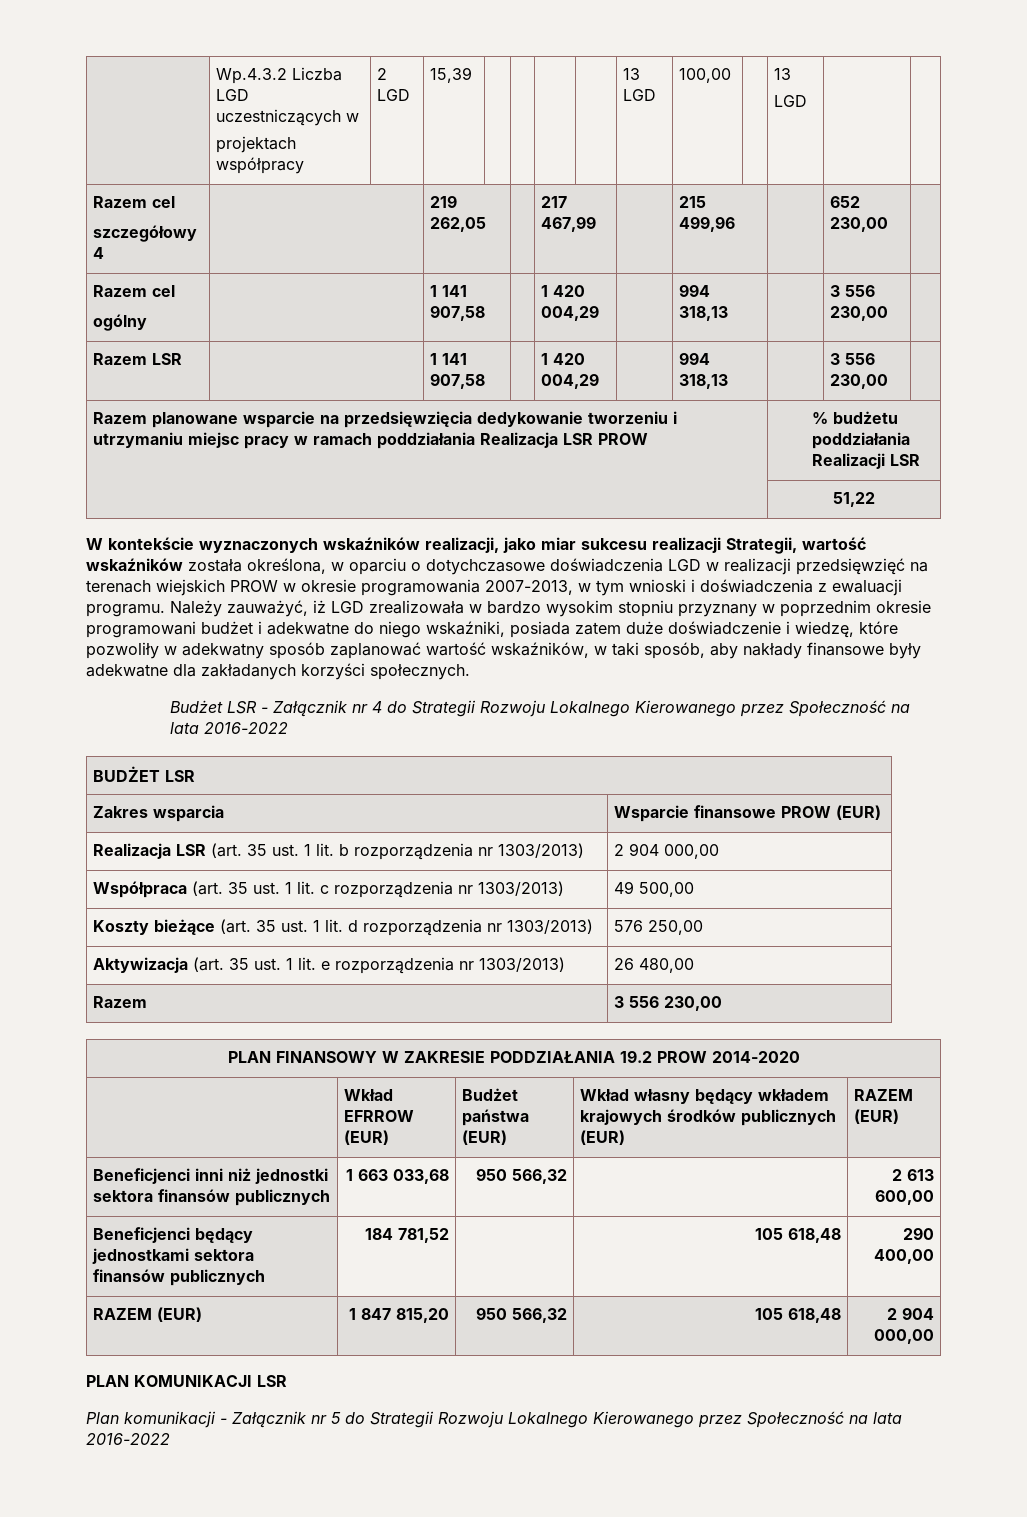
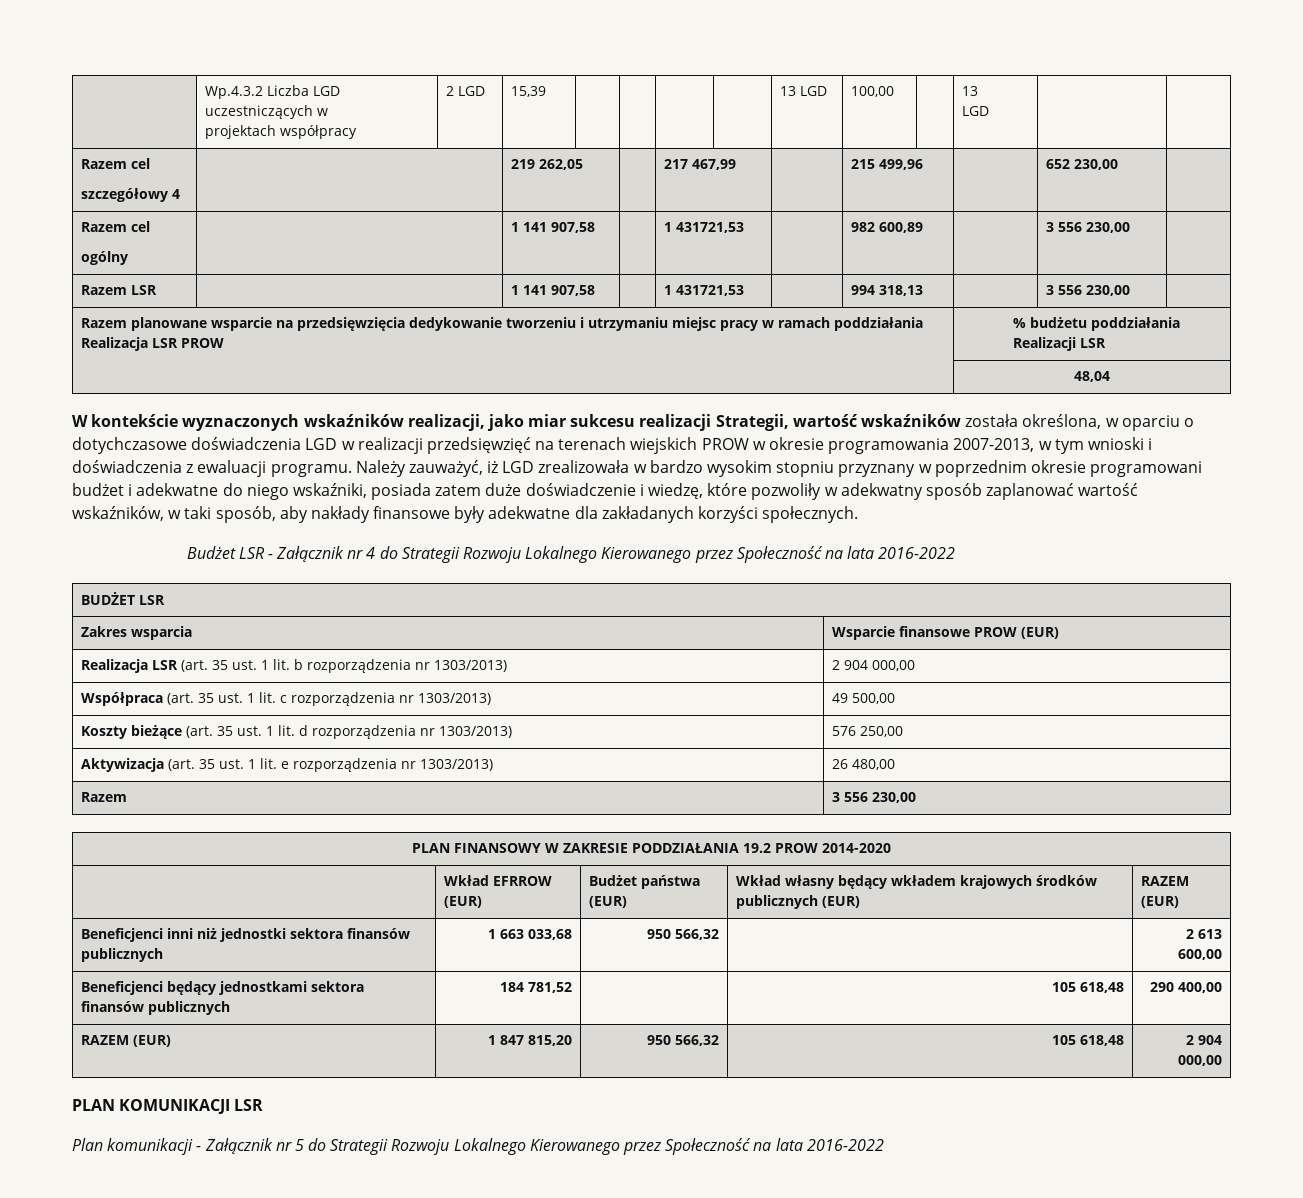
  | Wp.4.3.2 Liczba LGD uczestniczących w
  projektach współpracy | 2 LGD | 15,39 | | | | | 13 LGD | 100,00 | | 13
  LGD | |
  Razem cel
  szczegółowy 4 | | 219 262,05 | | 217 467,99 | | 215 499,96 | | 652 230,00 |
  Razem cel
- ogólny | | 1 141 907,58 | | 1 420 004,29 | | 994 318,13 | | 3 556 230,00 |
+ ogólny | | 1 141 907,58 | | 1 431721,53 | | 982 600,89 | | 3 556 230,00 |
- Razem LSR | | 1 141 907,58 | | 1 420 004,29 | | 994 318,13 | | 3 556 230,00 |
+ Razem LSR | | 1 141 907,58 | | 1 431721,53 | | 994 318,13 | | 3 556 230,00 |
- | 51,22
+ | 48,04

